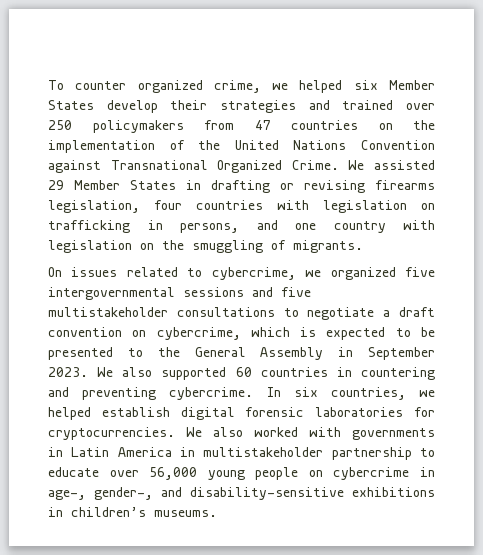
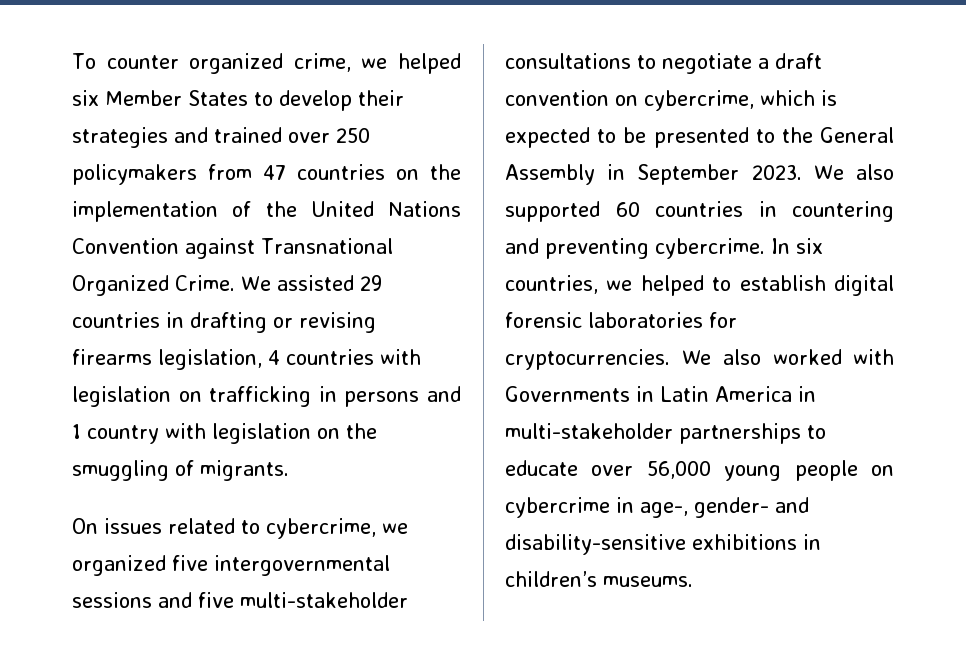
- To counter organized crime, we helped six Member States develop their strategies and trained over 250 policymakers from 47 countries on the implementation of the United Nations Convention against Transnational Organized Crime.
+ To counter organized crime, we helped six Member States to develop their strategies and trained over 250 policymakers from 47 countries on the implementation of the United Nations Convention against Transnational Organized Crime.
- We assisted 29 Member States in drafting or revising firearms legislation, four countries with legislation on trafficking in persons, and one country with legislation on the smuggling of migrants.
+ We assisted 29 countries in drafting or revising firearms legislation, 4 countries with legislation on trafficking in persons and 1 country with legislation on the smuggling of migrants.
- On issues related to cybercrime, we organized five intergovernmental sessions and five multistakeholder consultations to negotiate a draft convention on cybercrime, which is expected to be presented to the General Assembly in September 2023.
+ On issues related to cybercrime, we organized five intergovernmental sessions and five multi-stakeholder consultations to negotiate a draft convention on cybercrime, which is expected to be presented to the General Assembly in September 2023.
- In six countries, we helped establish digital forensic laboratories for cryptocurrencies.
+ In six countries, we helped to establish digital forensic laboratories for cryptocurrencies.
- We also worked with governments in Latin America in multistakeholder partnership to educate over 56,000 young people on cybercrime in age-, gender-, and disability-sensitive exhibitions in children’s museums.
+ We also worked with Governments in Latin America in multi-stakeholder partnerships to educate over 56,000 young people on cybercrime in age-, gender- and disability-sensitive exhibitions in children’s museums.

